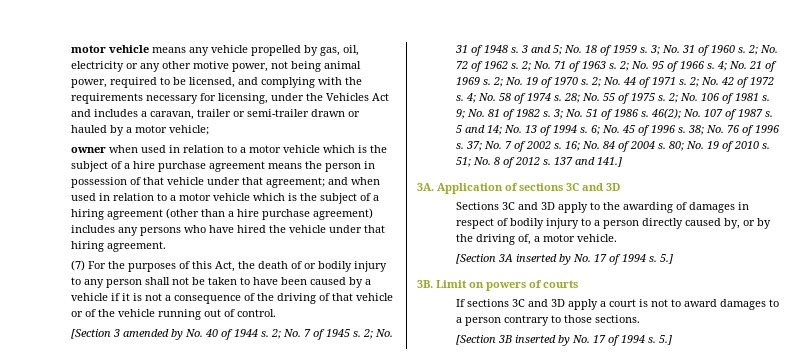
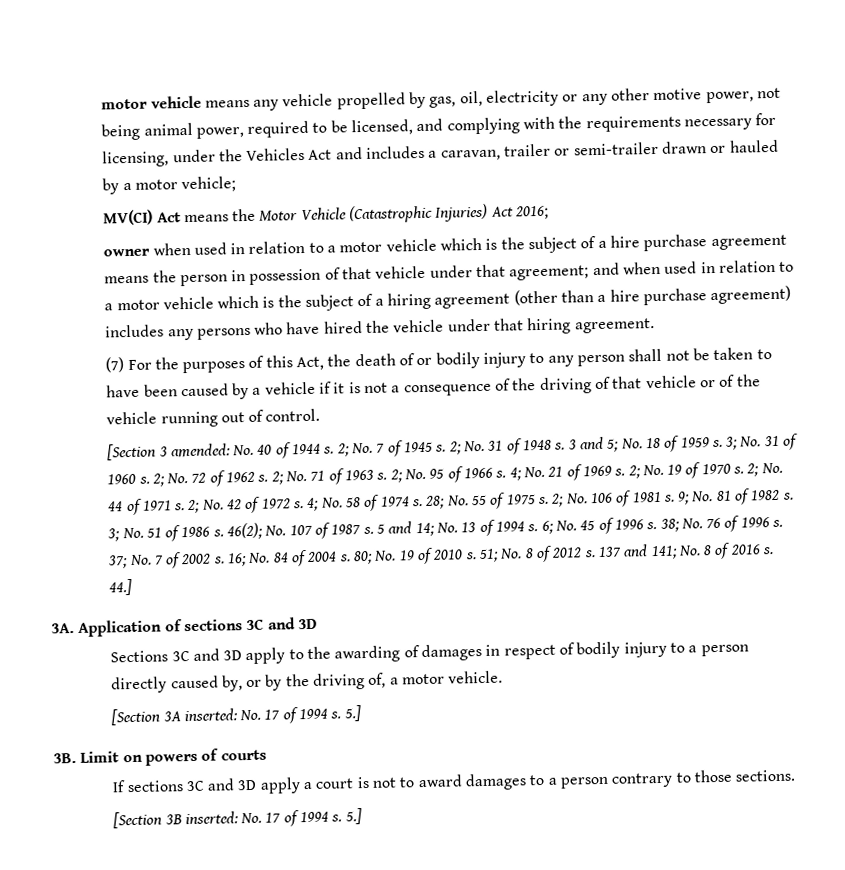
+ MV(CI) Act means the Motor Vehicle (Catastrophic Injuries) Act 2016;
- [Section 3 amended by No. 40 of 1944 s.
+ [Section 3 amended: No. 40 of 1944 s.
- 137 and 141.]
+ 137 and 141; No. 8 of 2016 s. 44.]
- [Section 3A inserted by No. 17 of 1994 s.
+ [Section 3A inserted: No. 17 of 1994 s.
- [Section 3B inserted by No. 17 of 1994 s.
+ [Section 3B inserted: No. 17 of 1994 s.

